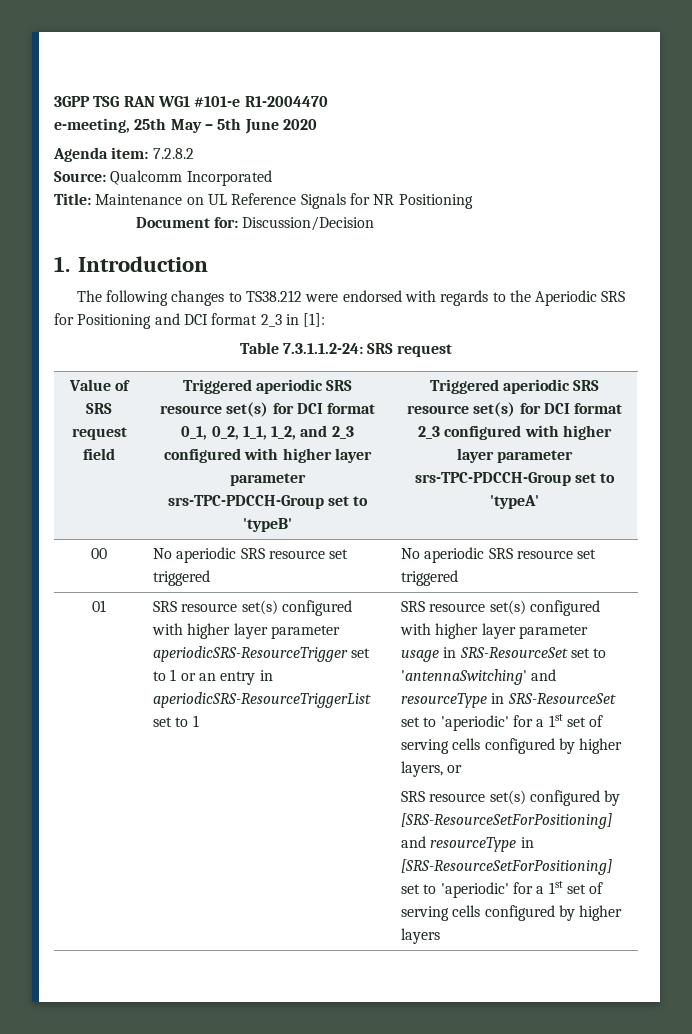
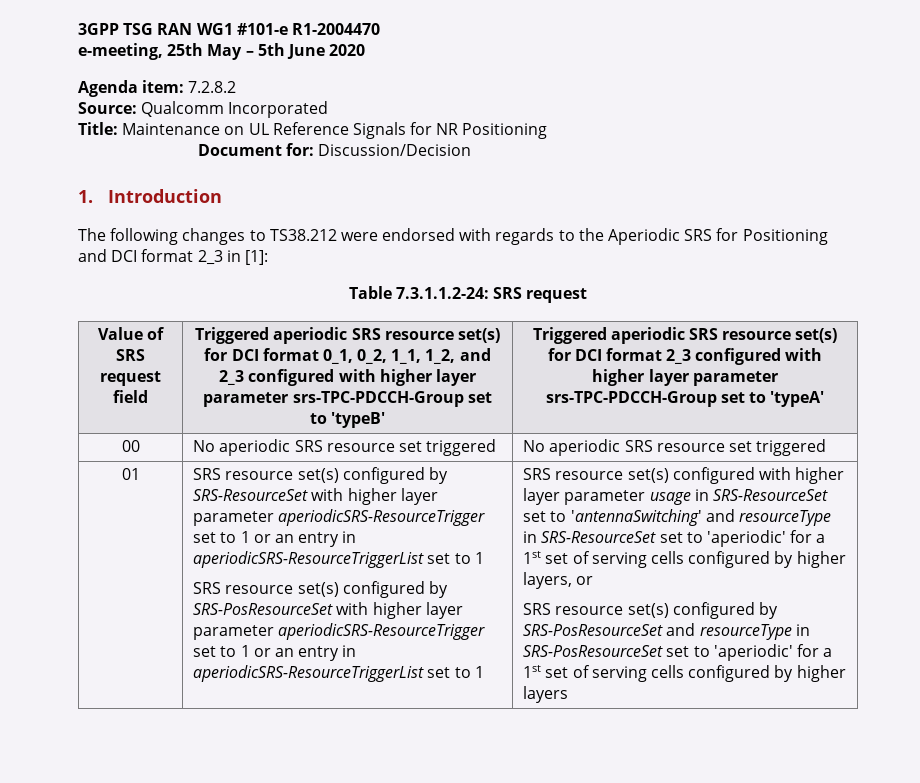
- SRS resource set(s) configured with higher layer parameter aperiodicSRS-ResourceTrigger set to 1 or an entry in aperiodicSRS-ResourceTriggerList set to 1
+ SRS resource set(s) configured by SRS-ResourceSet with higher layer parameter aperiodicSRS-ResourceTrigger set to 1 or an entry in aperiodicSRS-ResourceTriggerList set to 1
+ SRS resource set(s) configured by SRS-PosResourceSet with higher layer parameter aperiodicSRS-ResourceTrigger set to 1 or an entry in aperiodicSRS-ResourceTriggerList set to 1
- SRS resource set(s) configured by [SRS-ResourceSetForPositioning] and resourceType in [SRS-ResourceSetForPositioning] set to 'aperiodic' for a 1st set of serving cells configured by higher layers
+ SRS resource set(s) configured by SRS-PosResourceSet and resourceType in SRS-PosResourceSet set to 'aperiodic' for a 1st set of serving cells configured by higher layers

